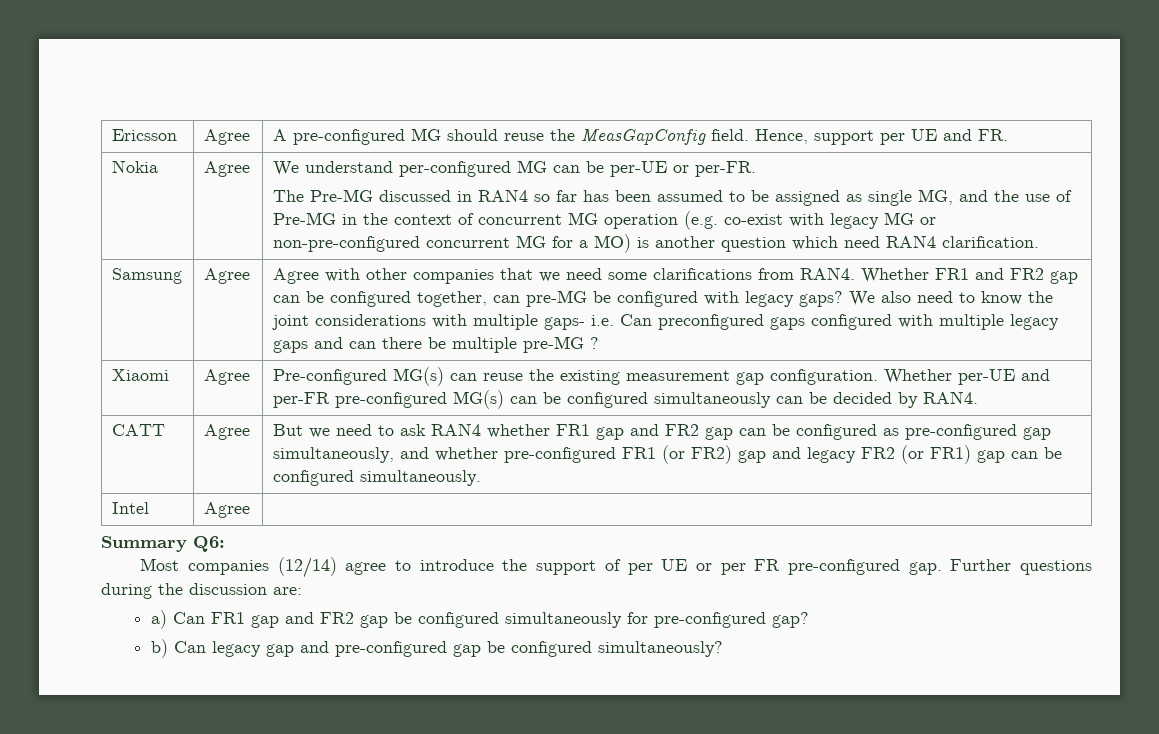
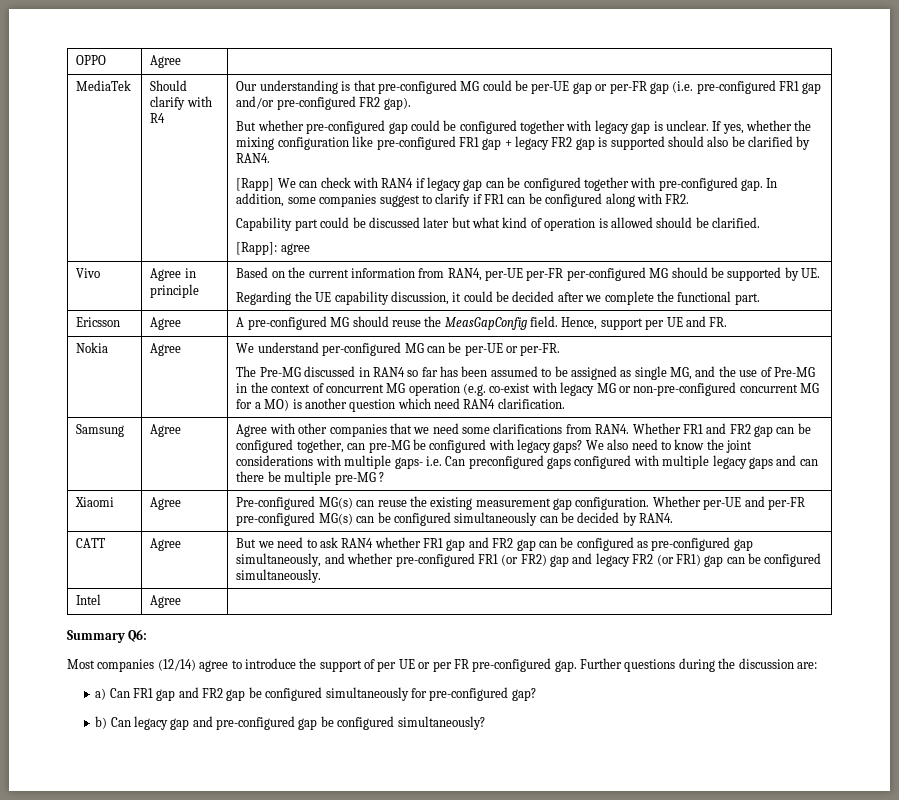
+ OPPO | Agree |
+ MediaTek | Should clarify with R4 | Our understanding is that pre-configured MG could be per-UE gap or per-FR gap (i.e. pre-configured FR1 gap and/or pre-configured FR2 gap).
+ But whether pre-configured gap could be configured together with legacy gap is unclear. If yes, whether the mixing configuration like pre-configured FR1 gap + legacy FR2 gap is supported should also be clarified by RAN4.
+ [Rapp] We can check with RAN4 if legacy gap can be configured together with pre-configured gap. In addition, some companies suggest to clarify if FR1 can be configured along with FR2.
+ Capability part could be discussed later but what kind of operation is allowed should be clarified.
+ [Rapp]: agree
+ Vivo | Agree in principle | Based on the current information from RAN4, per-UE per-FR per-configured MG should be supported by UE.
+ Regarding the UE capability discussion, it could be decided after we complete the functional part.

